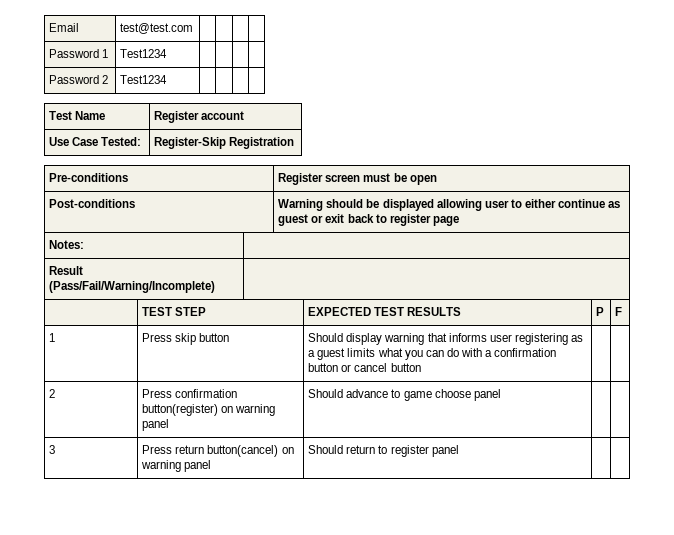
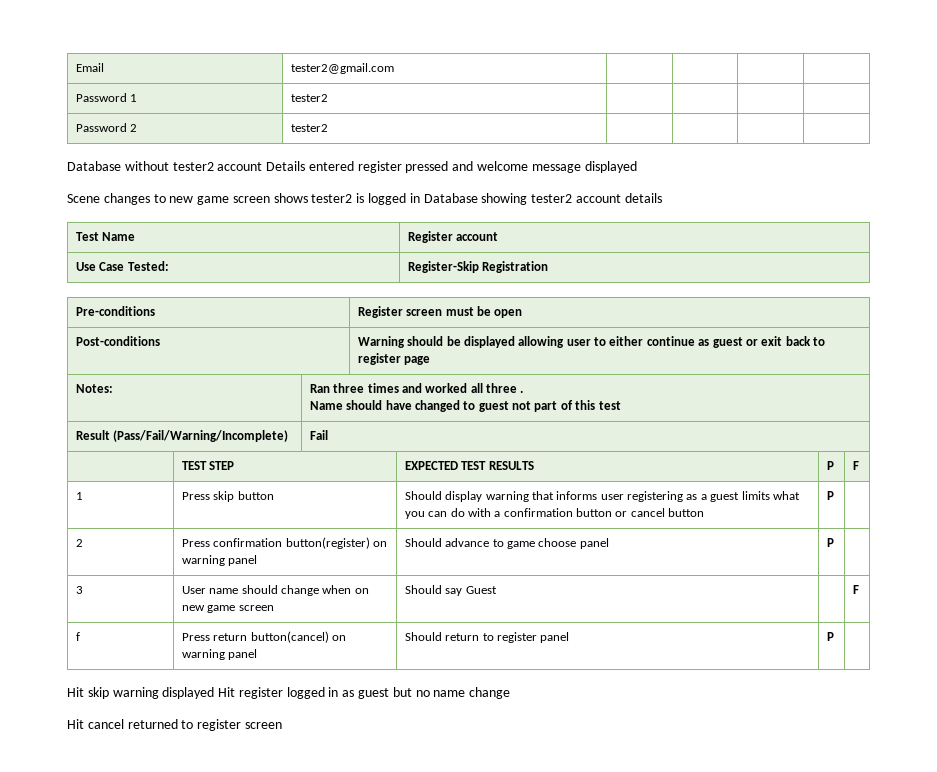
- Email | test@test.com | | | |
+ Email | tester2@gmail.com | | | |
- Password 1 | Test1234 | | | |
+ Password 1 | tester2 | | | |
- Password 2 | Test1234 | | | |
+ Password 2 | tester2 | | | |
+ Database without tester2 account Details entered register pressed and welcome message displayed
+ Scene changes to new game screen shows tester2 is logged in Database showing tester2 account details
- Notes: |
+ Notes: | Ran three times and worked all three .
+ Name should have changed to guest not part of this test
- Result (Pass/Fail/Warning/Incomplete) |
+ Result (Pass/Fail/Warning/Incomplete) | Fail
- 1 | Press skip button | Should display warning that informs user registering as a guest limits what you can do with a confirmation button or cancel button | |
+ 1 | Press skip button | Should display warning that informs user registering as a guest limits what you can do with a confirmation button or cancel button | P |
- 2 | Press confirmation button(register) on warning panel | Should advance to game choose panel | |
+ 2 | Press confirmation button(register) on warning panel | Should advance to game choose panel | P |
- 3 | Press return button(cancel) on warning panel | Should return to register panel | |
+ 3 | User name should change when on new game screen | Should say Guest | | F
+ f | Press return button(cancel) on warning panel | Should return to register panel | P |
+ Hit skip warning displayed Hit register logged in as guest but no name change
+ Hit cancel returned to register screen

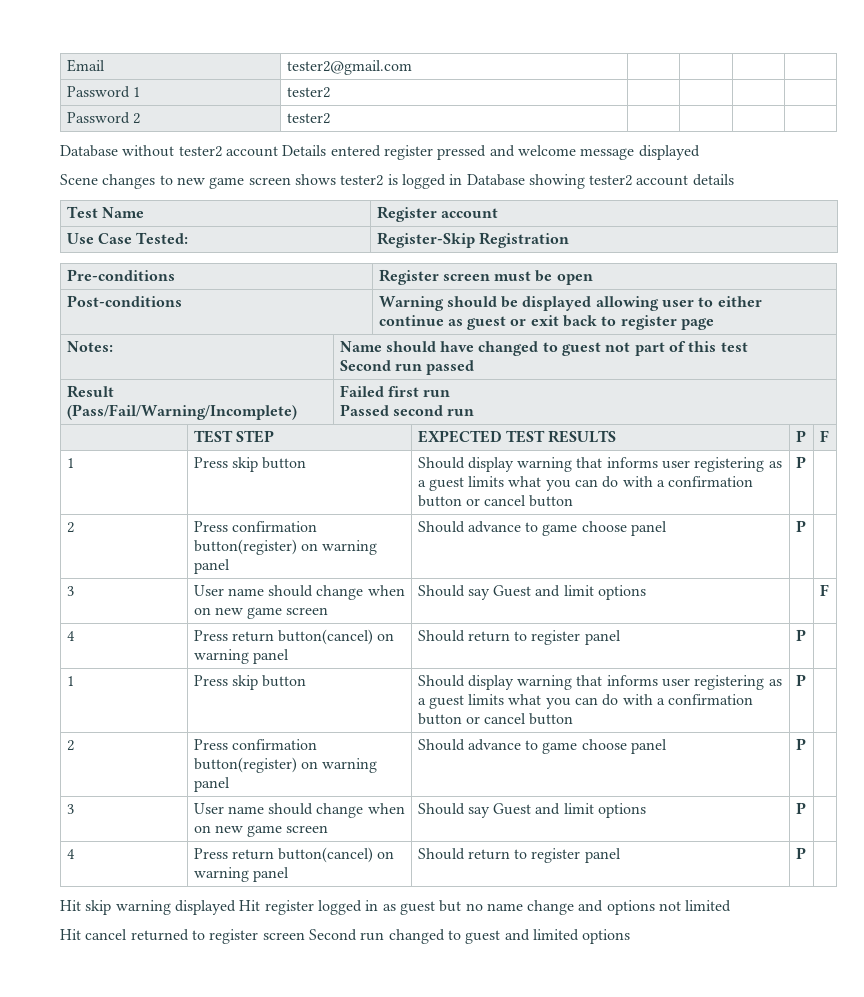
- Notes: | Ran three times and worked all three .
- Name should have changed to guest not part of this test
+ Notes: | Name should have changed to guest not part of this test
+ Second run passed
- Result (Pass/Fail/Warning/Incomplete) | Fail
+ Result (Pass/Fail/Warning/Incomplete) | Failed first run
+ Passed second run
- 3 | User name should change when on new game screen | Should say Guest | | F
- f | Press return button(cancel) on warning panel | Should return to register panel | P |
+ 3 | User name should change when on new game screen | Should say Guest and limit options | | F
+ 4 | Press return button(cancel) on warning panel | Should return to register panel | P |
+ 1 | Press skip button | Should display warning that informs user registering as a guest limits what you can do with a confirmation button or cancel button | P |
+ 2 | Press confirmation button(register) on warning panel | Should advance to game choose panel | P |
+ 3 | User name should change when on new game screen | Should say Guest and limit options | P |
+ 4 | Press return button(cancel) on warning panel | Should return to register panel | P |
- Hit skip warning displayed Hit register logged in as guest but no name change
+ Hit skip warning displayed Hit register logged in as guest but no name change and options not limited
- Hit cancel returned to register screen
+ Hit cancel returned to register screen Second run changed to guest and limited options

